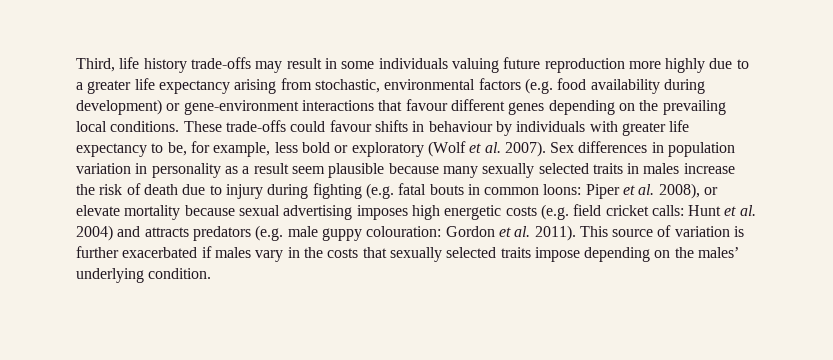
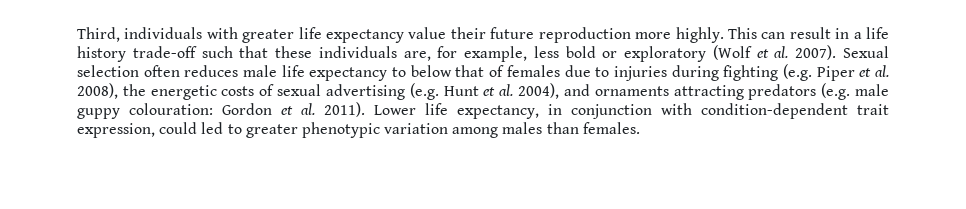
- Third, life history trade-offs may result in some individuals valuing future reproduction more highly due to a greater life expectancy arising from stochastic, environmental factors (e.g. food availability during development) or gene-environment interactions that favour different genes depending on the prevailing local conditions. These trade-offs could favour shifts in behaviour by individuals with greater life expectancy to be, for example, less bold or exploratory (Wolf et al. 2007).
+ Third, individuals with greater life expectancy value their future reproduction more highly. This can result in a life history trade-off such that these individuals are, for example, less bold or exploratory (Wolf et al. 2007).
- Sex differences in population variation in personality as a result seem plausible because many sexually selected traits in males increase the risk of death due to injury during fighting (e.g. fatal bouts in common loons: Piper et al. 2008), or elevate mortality because sexual advertising imposes high energetic costs (e.g. field cricket calls: Hunt et al. 2004) and attracts predators (e.g. male guppy colouration: Gordon et al. 2011).
+ Sexual selection often reduces male life expectancy to below that of females due to injuries during fighting (e.g. Piper et al. 2008), the energetic costs of sexual advertising (e.g. Hunt et al. 2004), and ornaments attracting predators (e.g. male guppy colouration: Gordon et al. 2011).
- This source of variation is further exacerbated if males vary in the costs that sexually selected traits impose depending on the males’ underlying condition.
+ Lower life expectancy, in conjunction with condition-dependent trait expression, could led to greater phenotypic variation among males than females.

